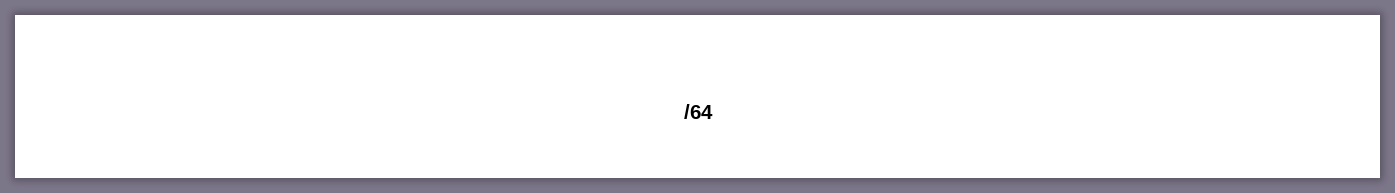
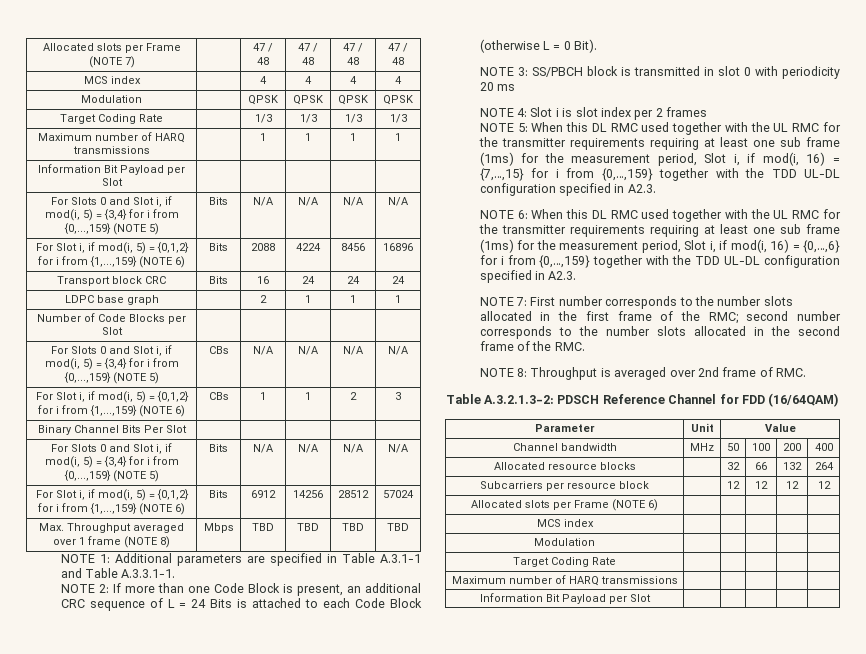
- /64
+ Allocated slots per Frame (NOTE 7) | | 47 / 48 | 47 / 48 | 47 / 48 | 47 / 48
+ MCS index | | 4 | 4 | 4 | 4
+ Modulation | | QPSK | QPSK | QPSK | QPSK
+ Target Coding Rate | | 1/3 | 1/3 | 1/3 | 1/3
+ Maximum number of HARQ transmissions | | 1 | 1 | 1 | 1
+ Information Bit Payload per Slot | | | | |
+ For Slots 0 and Slot i, if mod(i, 5) = {3,4} for i from {0,…,159} (NOTE 5) | Bits | N/A | N/A | N/A | N/A
+ For Slot i, if mod(i, 5) = {0,1,2} for i from {1,…,159} (NOTE 6) | Bits | 2088 | 4224 | 8456 | 16896
+ Transport block CRC | Bits | 16 | 24 | 24 | 24
+ LDPC base graph | | 2 | 1 | 1 | 1
+ Number of Code Blocks per Slot | | | | |
+ For Slots 0 and Slot i, if mod(i, 5) = {3,4} for i from {0,…,159} (NOTE 5) | CBs | N/A | N/A | N/A | N/A
+ For Slot i, if mod(i, 5) = {0,1,2} for i from {1,…,159} (NOTE 6) | CBs | 1 | 1 | 2 | 3
+ Binary Channel Bits Per Slot | | | | |
+ For Slots 0 and Slot i, if mod(i, 5) = {3,4} for i from {0,…,159} (NOTE 5) | Bits | N/A | N/A | N/A | N/A
+ For Slot i, if mod(i, 5) = {0,1,2} for i from {1,…,159} (NOTE 6) | Bits | 6912 | 14256 | 28512 | 57024
+ Max. Throughput averaged over 1 frame (NOTE 8) | Mbps | TBD | TBD | TBD | TBD
+ NOTE 1: Additional parameters are specified in Table A.3.1-1 and Table A.3.3.1-1.
+ NOTE 2: If more than one Code Block is present, an additional CRC sequence of L = 24 Bits is attached to each Code Block (otherwise L = 0 Bit).
+ NOTE 3: SS/PBCH block is transmitted in slot 0 with periodicity 20 ms
+ NOTE 4: Slot i is slot index per 2 frames
+ NOTE 5: When this DL RMC used together with the UL RMC for the transmitter requirements requiring at least one sub frame (1ms) for the measurement period, Slot i, if mod(i, 16) = {7,…,15} for i from {0,…,159} together with the TDD UL-DL configuration specified in A2.3.
+ NOTE 6: When this DL RMC used together with the UL RMC for the transmitter requirements requiring at least one sub frame (1ms) for the measurement period, Slot i, if mod(i, 16) = {0,…,6} for i from {0,…,159} together with the TDD UL-DL configuration specified in A2.3.
+ NOTE 7: First number corresponds to the number slots allocated in the first frame of the RMC; second number corresponds to the number slots allocated in the second frame of the RMC.
+ NOTE 8: Throughput is averaged over 2nd frame of RMC.
+ Table A.3.2.1.3-2: PDSCH Reference Channel for FDD (16/64QAM)
+ Parameter | Unit | Value
+ Channel bandwidth | MHz | 50 | 100 | 200 | 400
+ Allocated resource blocks | | 32 | 66 | 132 | 264
+ Subcarriers per resource block | | 12 | 12 | 12 | 12
+ Allocated slots per Frame (NOTE 6) | | | | |
+ MCS index | | | | |
+ Modulation | | | | |
+ Target Coding Rate | | | | |
+ Maximum number of HARQ transmissions | | | | |
+ Information Bit Payload per Slot | | | | |

